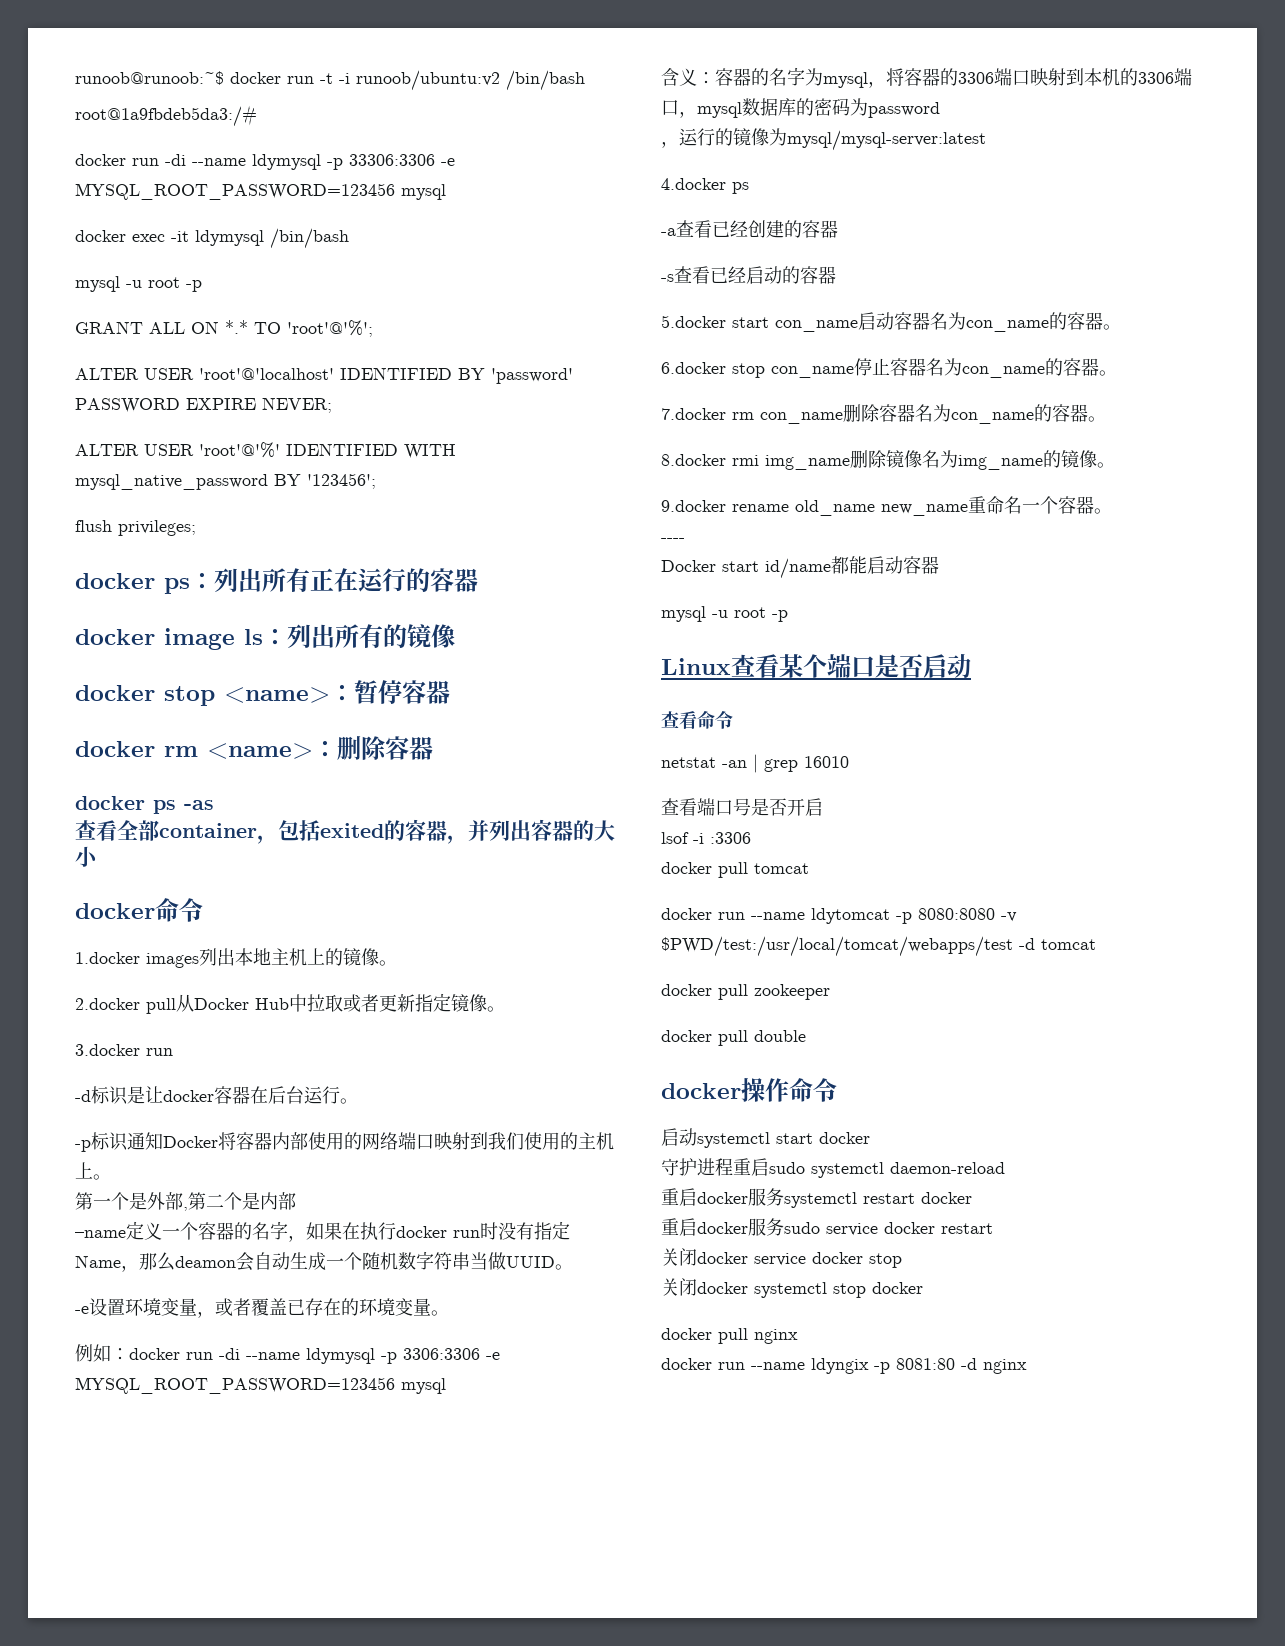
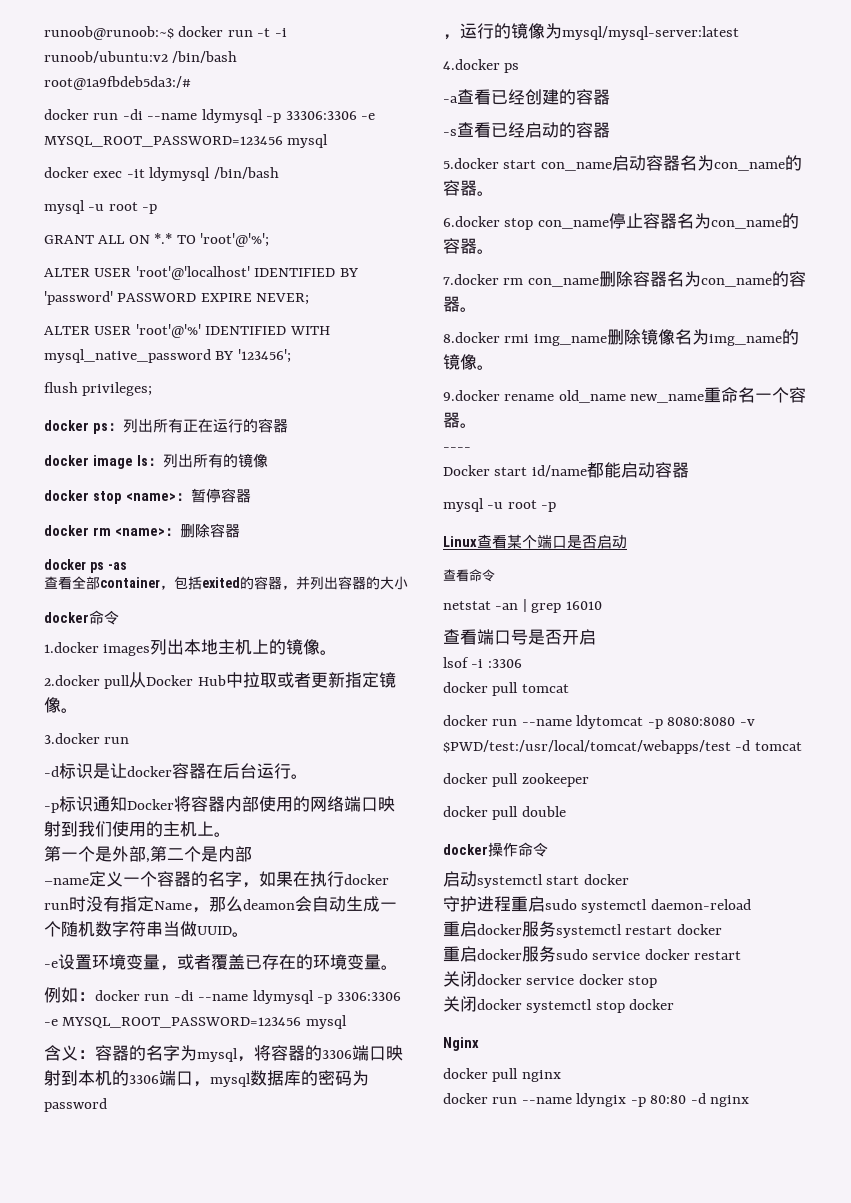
+ Nginx
- docker run --name ldyngix -p 8081:80 -d nginx
+ docker run --name ldyngix -p 80:80 -d nginx

